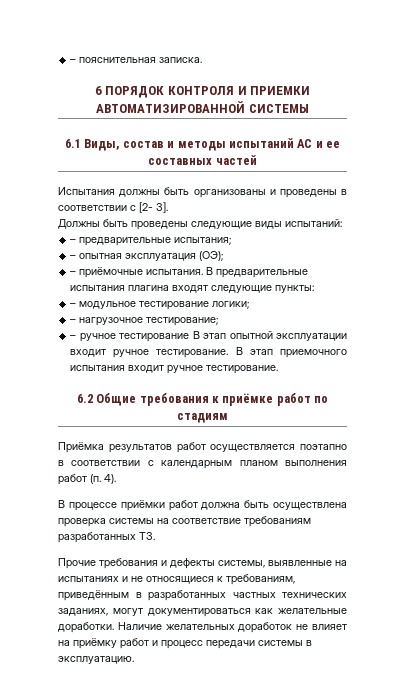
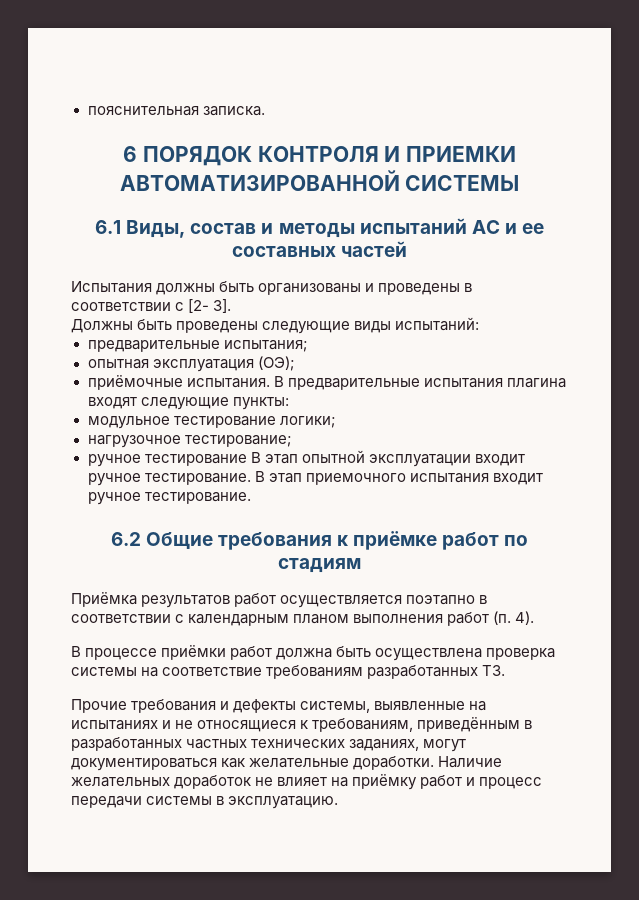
- – пояснительная записка.
+ пояснительная записка.
- – предварительные испытания;
+ предварительные испытания;
- – опытная эксплуатация (ОЭ);
+ опытная эксплуатация (ОЭ);
- – приёмочные испытания.
+ приёмочные испытания.
- – модульное тестирование логики;
+ модульное тестирование логики;
- – нагрузочное тестирование;
+ нагрузочное тестирование;
- – ручное тестирование В этап опытной эксплуатации входит ручное тестирование.
+ ручное тестирование В этап опытной эксплуатации входит ручное тестирование.

